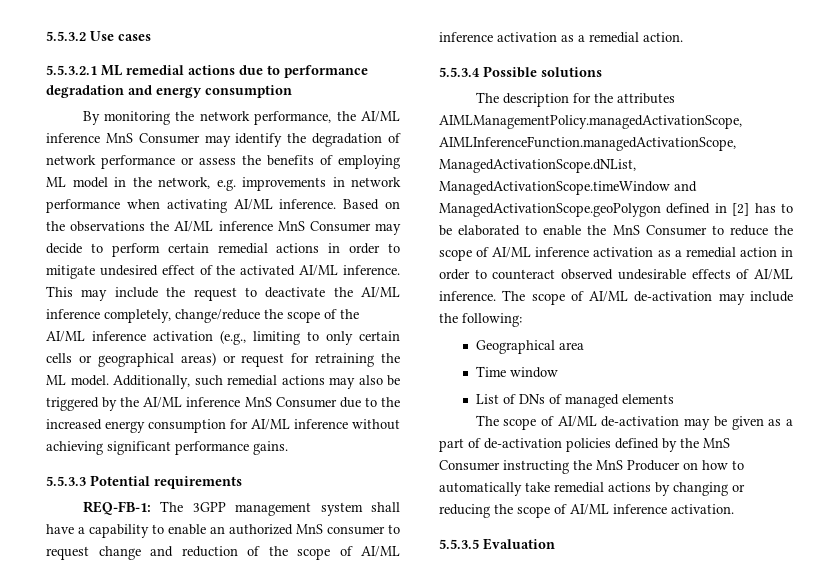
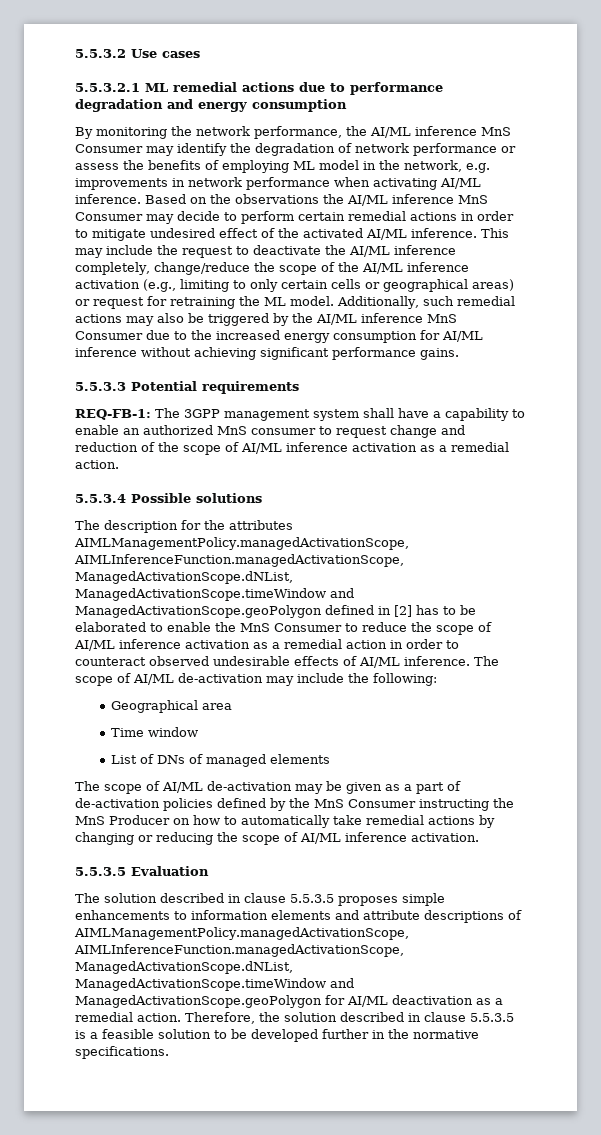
+ The solution described in clause 5.5.3.5 proposes simple enhancements to information elements and attribute descriptions of AIMLManagementPolicy.managedActivationScope, AIMLInferenceFunction.managedActivationScope, ManagedActivationScope.dNList, ManagedActivationScope.timeWindow and ManagedActivationScope.geoPolygon for AI/ML deactivation as a remedial action. Therefore, the solution described in clause 5.5.3.5 is a feasible solution to be developed further in the normative specifications.

